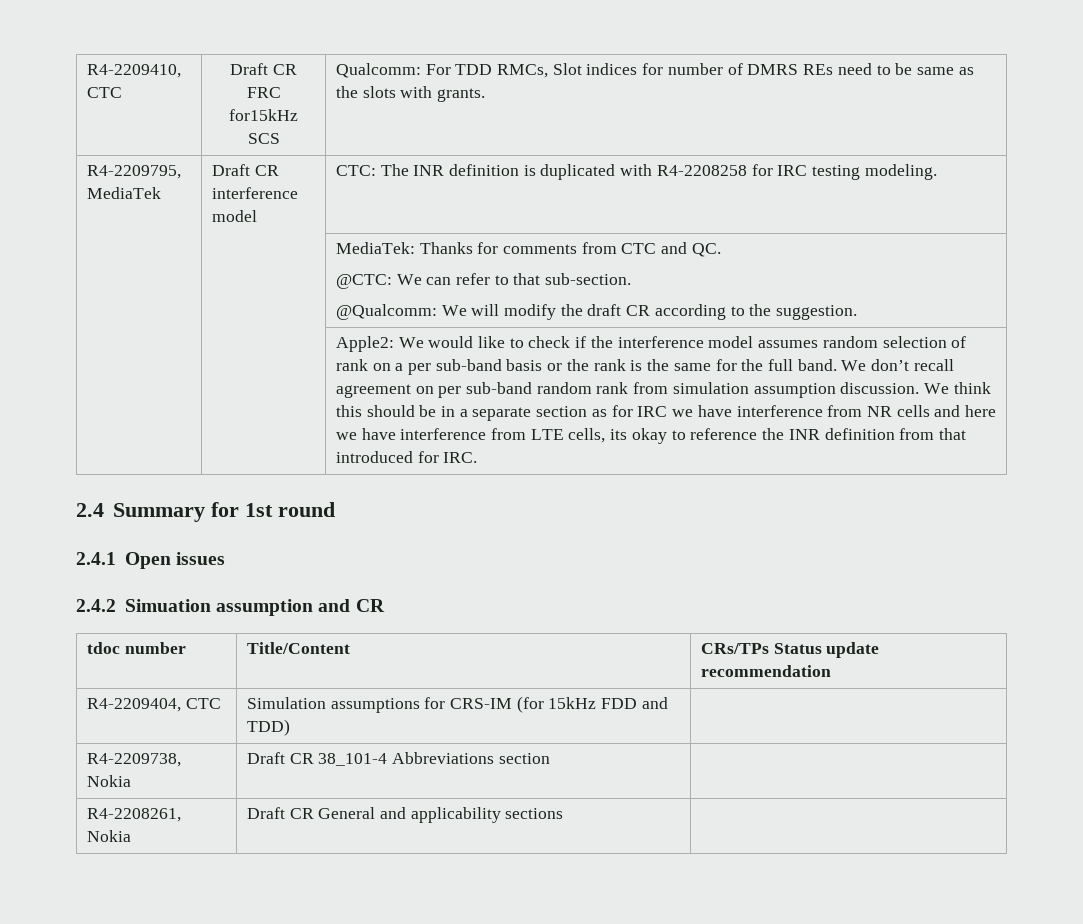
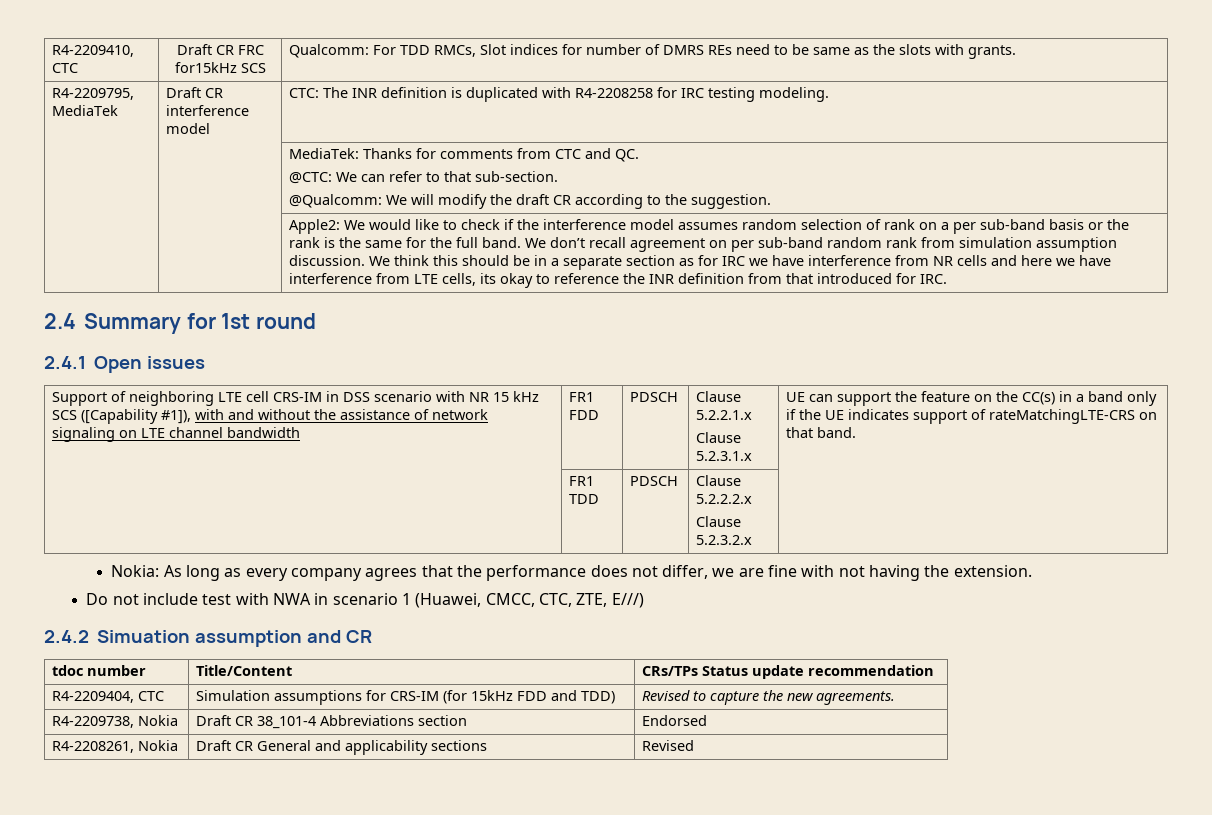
+ Support of neighboring LTE cell CRS-IM in DSS scenario with NR 15 kHz SCS ([Capability #1]), with and without the assistance of network signaling on LTE channel bandwidth | FR1 FDD | PDSCH | Clause 5.2.2.1.x
+ Clause 5.2.3.1.x | UE can support the feature on the CC(s) in a band only if the UE indicates support of rateMatchingLTE-CRS on that band.
+ | FR1 TDD | PDSCH | Clause 5.2.2.2.x
+ Clause 5.2.3.2.x |
+ Nokia: As long as every company agrees that the performance does not differ, we are fine with not having the extension.
+ Do not include test with NWA in scenario 1 (Huawei, CMCC, CTC, ZTE, E///)
- R4-2209404, CTC | Simulation assumptions for CRS-IM (for 15kHz FDD and TDD) |
+ R4-2209404, CTC | Simulation assumptions for CRS-IM (for 15kHz FDD and TDD) | Revised to capture the new agreements.
- R4-2209738, Nokia | Draft CR 38_101-4 Abbreviations section |
+ R4-2209738, Nokia | Draft CR 38_101-4 Abbreviations section | Endorsed
- R4-2208261, Nokia | Draft CR General and applicability sections |
+ R4-2208261, Nokia | Draft CR General and applicability sections | Revised

